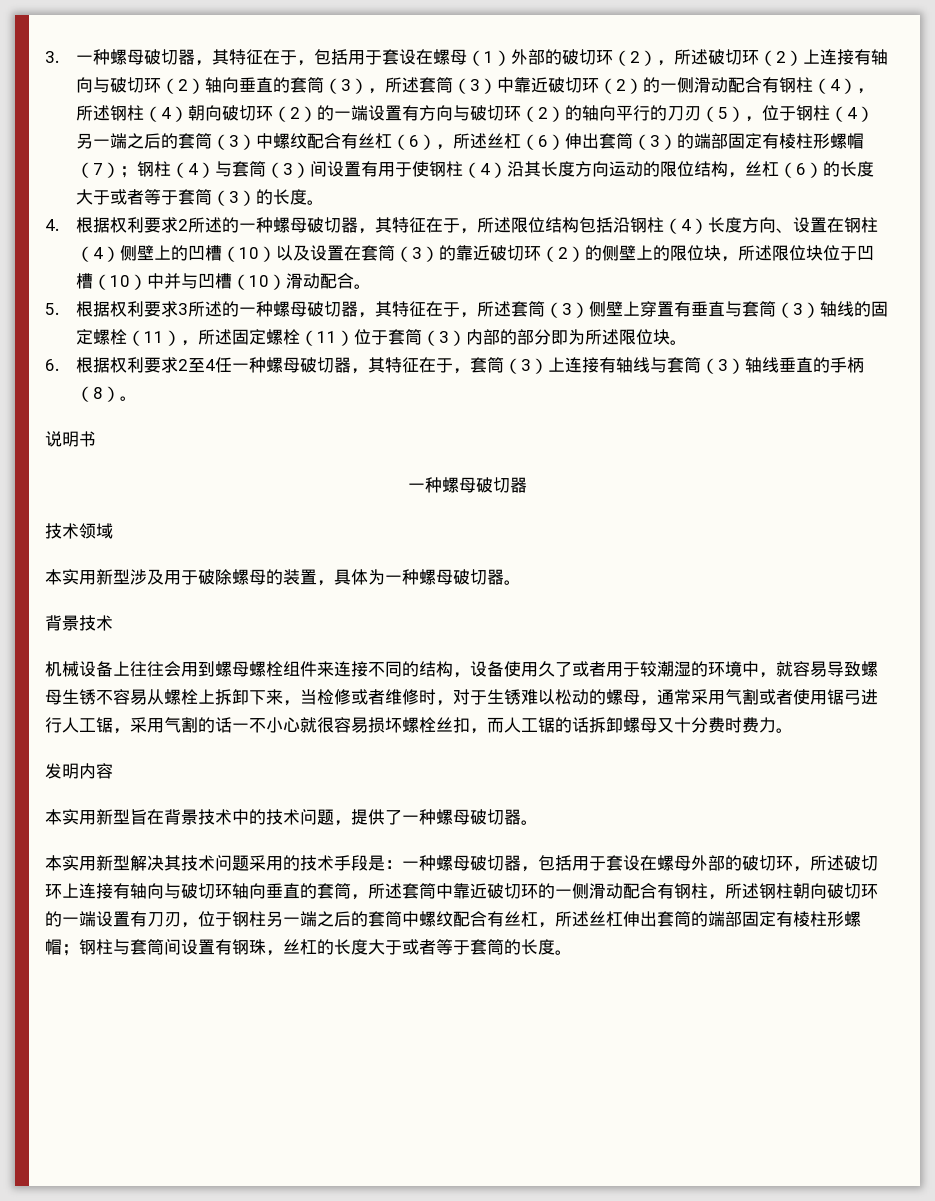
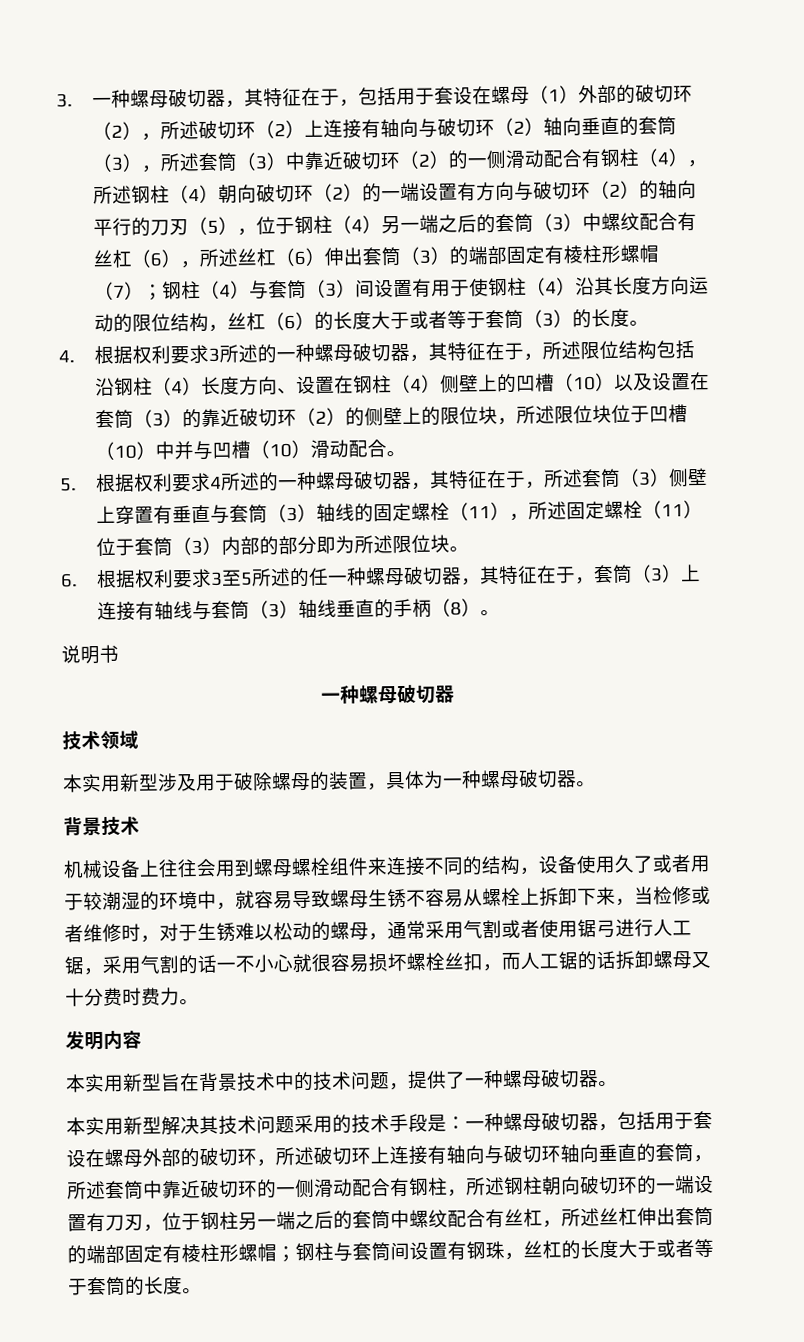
- 4.根据权利要求2所述的一种螺母破切器，其特征在于，所述限位结构包括沿钢柱（4）长度方向、设置在钢柱（4）侧壁上的凹槽（10）以及设置在套筒（3）的靠近破切环（2）的侧壁上的限位块，所述限位块位于凹槽（10）中并与凹槽（10）滑动配合。
+ 4.根据权利要求3所述的一种螺母破切器，其特征在于，所述限位结构包括沿钢柱（4）长度方向、设置在钢柱（4）侧壁上的凹槽（10）以及设置在套筒（3）的靠近破切环（2）的侧壁上的限位块，所述限位块位于凹槽（10）中并与凹槽（10）滑动配合。
- 5.根据权利要求3所述的一种螺母破切器，其特征在于，所述套筒（3）侧壁上穿置有垂直与套筒（3）轴线的固定螺栓（11），所述固定螺栓（11）位于套筒（3）内部的部分即为所述限位块。
+ 5.根据权利要求4所述的一种螺母破切器，其特征在于，所述套筒（3）侧壁上穿置有垂直与套筒（3）轴线的固定螺栓（11），所述固定螺栓（11）位于套筒（3）内部的部分即为所述限位块。
- 6.根据权利要求2至4任一种螺母破切器，其特征在于，套筒（3）上连接有轴线与套筒（3）轴线垂直的手柄（8）。
+ 6.根据权利要求3至5所述的任一种螺母破切器，其特征在于，套筒（3）上连接有轴线与套筒（3）轴线垂直的手柄（8）。

